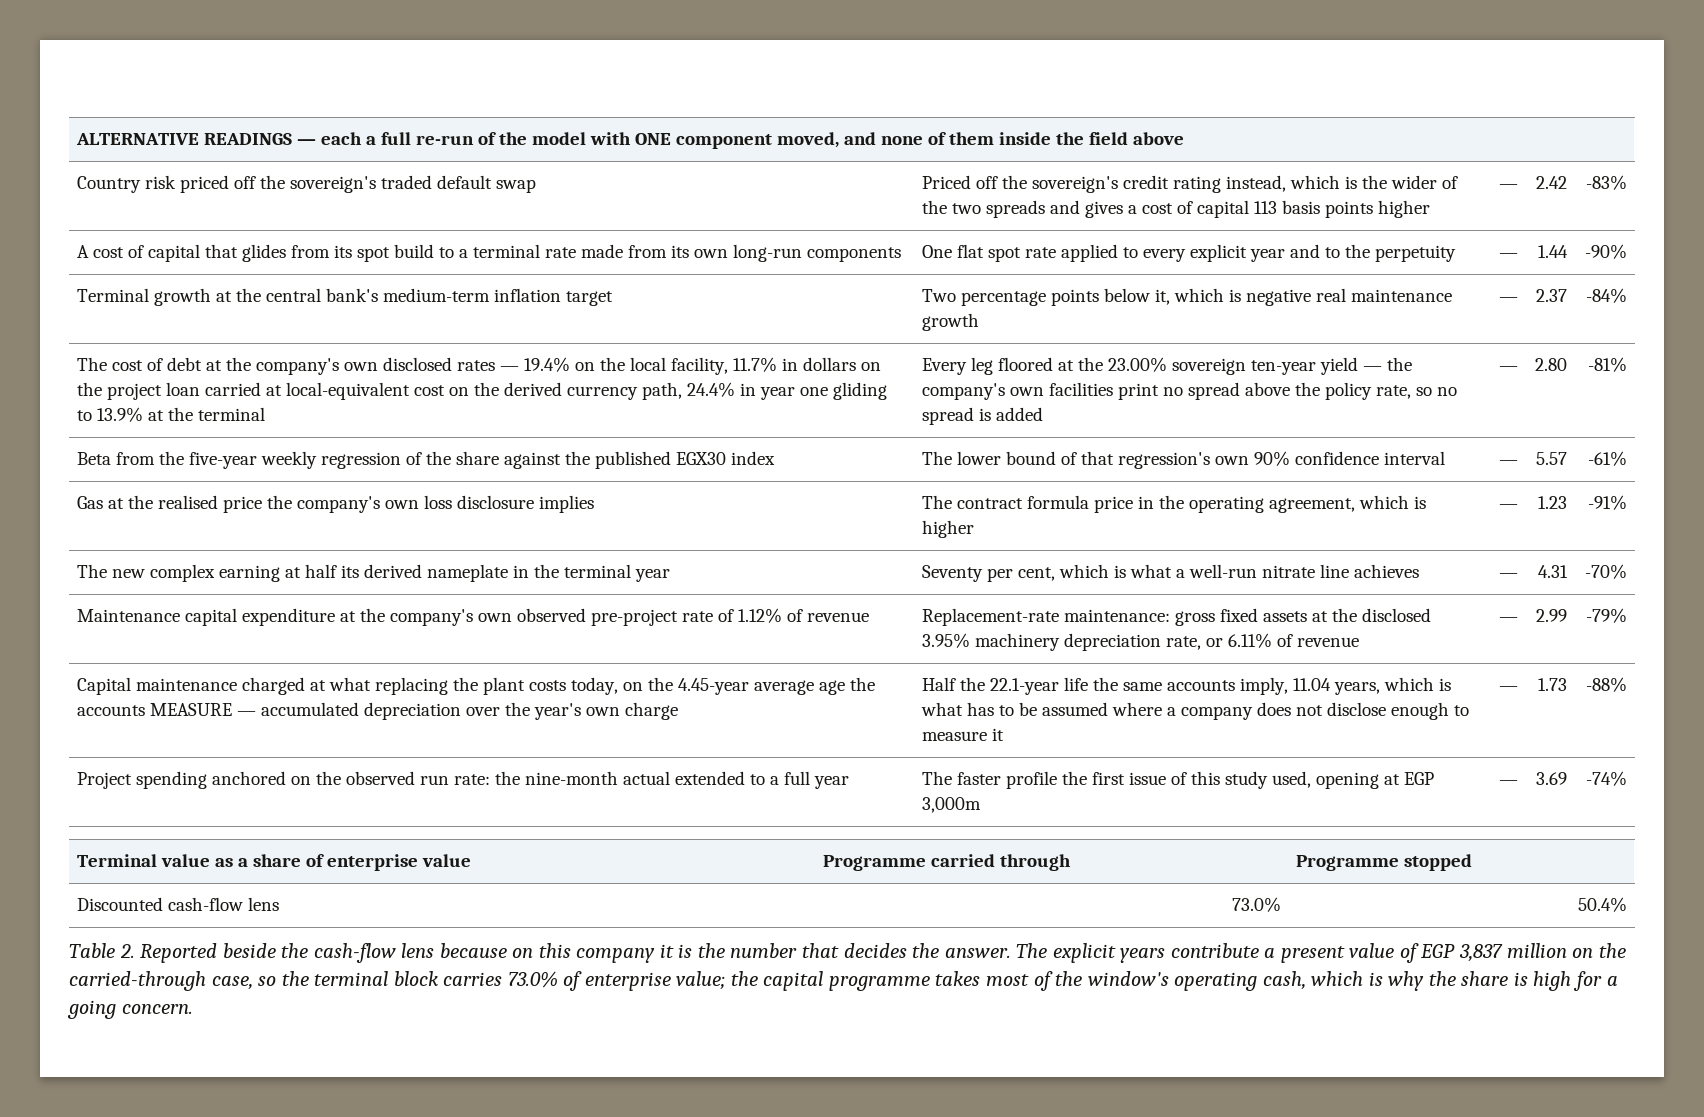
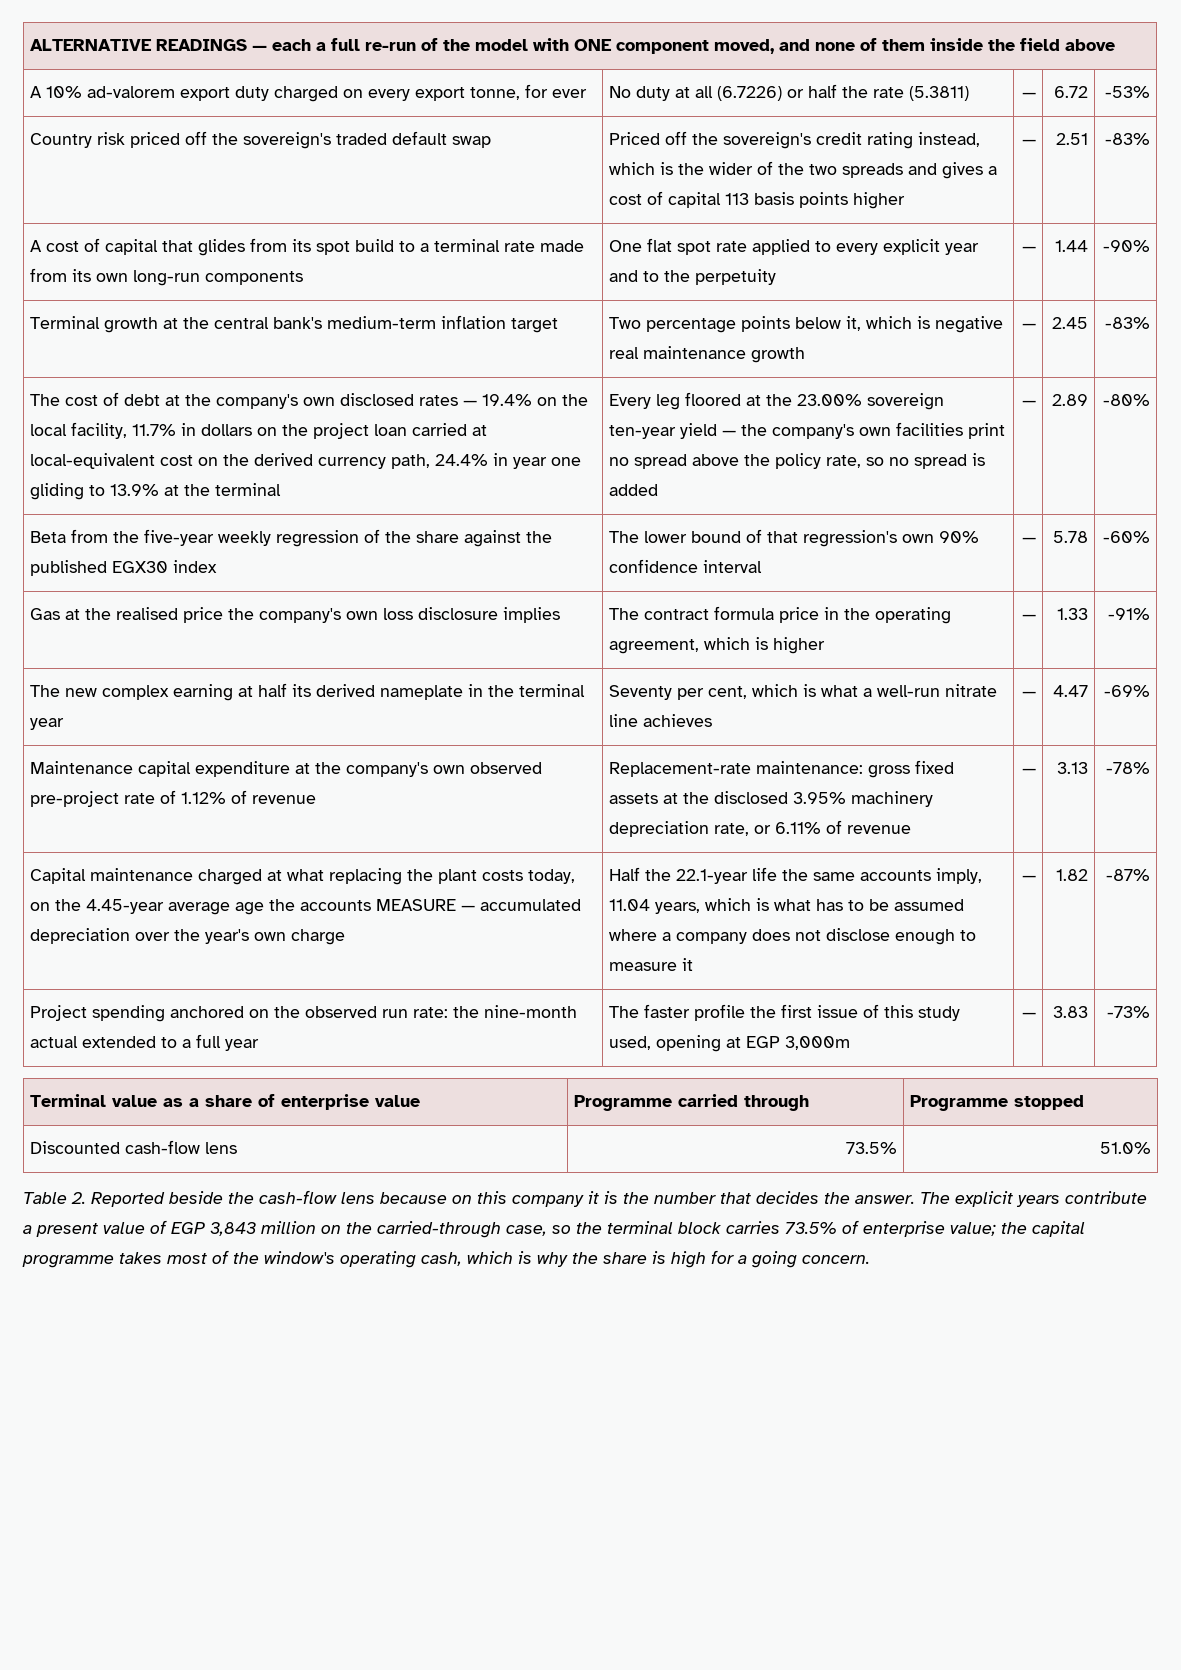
+ A 10% ad-valorem export duty charged on every export tonne, for ever | No duty at all (6.7226) or half the rate (5.3811) | — | 6.72 | -53%
- Country risk priced off the sovereign's traded default swap | Priced off the sovereign's credit rating instead, which is the wider of the two spreads and gives a cost of capital 113 basis points higher | — | 2.42 | -83%
+ Country risk priced off the sovereign's traded default swap | Priced off the sovereign's credit rating instead, which is the wider of the two spreads and gives a cost of capital 113 basis points higher | — | 2.51 | -83%
- Terminal growth at the central bank's medium-term inflation target | Two percentage points below it, which is negative real maintenance growth | — | 2.37 | -84%
+ Terminal growth at the central bank's medium-term inflation target | Two percentage points below it, which is negative real maintenance growth | — | 2.45 | -83%
- 2.80 | -81%
+ 2.89 | -80%
- Beta from the five-year weekly regression of the share against the published EGX30 index | The lower bound of that regression's own 90% confidence interval | — | 5.57 | -61%
+ Beta from the five-year weekly regression of the share against the published EGX30 index | The lower bound of that regression's own 90% confidence interval | — | 5.78 | -60%
- Gas at the realised price the company's own loss disclosure implies | The contract formula price in the operating agreement, which is higher | — | 1.23 | -91%
+ Gas at the realised price the company's own loss disclosure implies | The contract formula price in the operating agreement, which is higher | — | 1.33 | -91%
- The new complex earning at half its derived nameplate in the terminal year | Seventy per cent, which is what a well-run nitrate line achieves | — | 4.31 | -70%
+ The new complex earning at half its derived nameplate in the terminal year | Seventy per cent, which is what a well-run nitrate line achieves | — | 4.47 | -69%
- Maintenance capital expenditure at the company's own observed pre-project rate of 1.12% of revenue | Replacement-rate maintenance: gross fixed assets at the disclosed 3.95% machinery depreciation rate, or 6.11% of revenue | — | 2.99 | -79%
+ Maintenance capital expenditure at the company's own observed pre-project rate of 1.12% of revenue | Replacement-rate maintenance: gross fixed assets at the disclosed 3.95% machinery depreciation rate, or 6.11% of revenue | — | 3.13 | -78%
- 1.73 | -88%
+ 1.82 | -87%
- Project spending anchored on the observed run rate: the nine-month actual extended to a full year | The faster profile the first issue of this study used, opening at EGP 3,000m | — | 3.69 | -74%
+ Project spending anchored on the observed run rate: the nine-month actual extended to a full year | The faster profile the first issue of this study used, opening at EGP 3,000m | — | 3.83 | -73%
- Discounted cash-flow lens | 73.0% | 50.4%
+ Discounted cash-flow lens | 73.5% | 51.0%
- The explicit years contribute a present value of EGP 3,837 million on the carried-through case, so the terminal block carries 73.0% of enterprise value; the capital programme takes most of the window's operating cash, which is why the share is high for a going concern.
+ The explicit years contribute a present value of EGP 3,843 million on the carried-through case, so the terminal block carries 73.5% of enterprise value; the capital programme takes most of the window's operating cash, which is why the share is high for a going concern.

